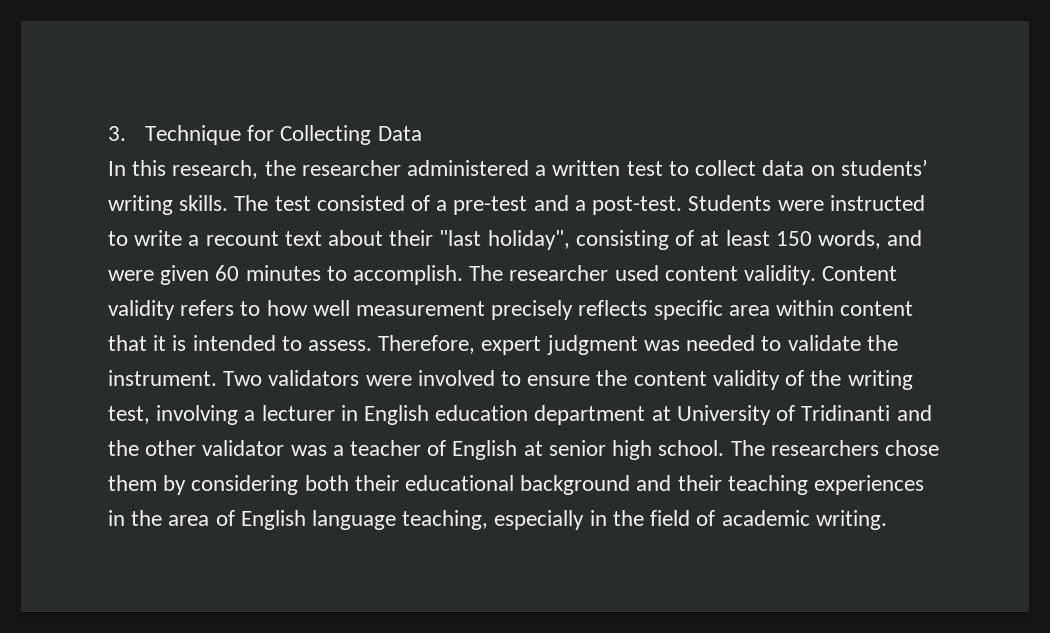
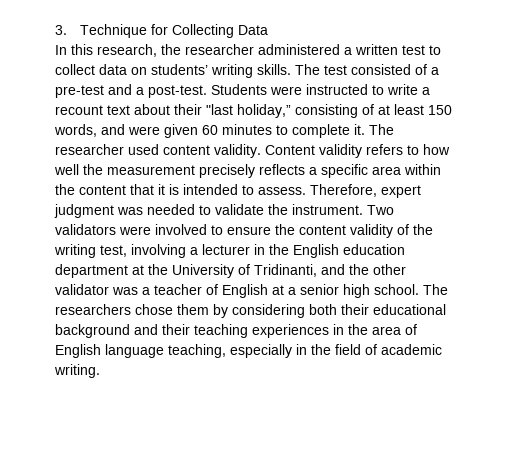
- Students were instructed to write a recount text about their "last holiday", consisting of at least 150 words, and were given 60 minutes to accomplish.
+ Students were instructed to write a recount text about their "last holiday,” consisting of at least 150 words, and were given 60 minutes to complete it.
- Content validity refers to how well measurement precisely reflects specific area within content that it is intended to assess.
+ Content validity refers to how well the measurement precisely reflects a specific area within the content that it is intended to assess.
- Two validators were involved to ensure the content validity of the writing test, involving a lecturer in English education department at University of Tridinanti and the other validator was a teacher of English at senior high school.
+ Two validators were involved to ensure the content validity of the writing test, involving a lecturer in the English education department at the University of Tridinanti, and the other validator was a teacher of English at a senior high school.

